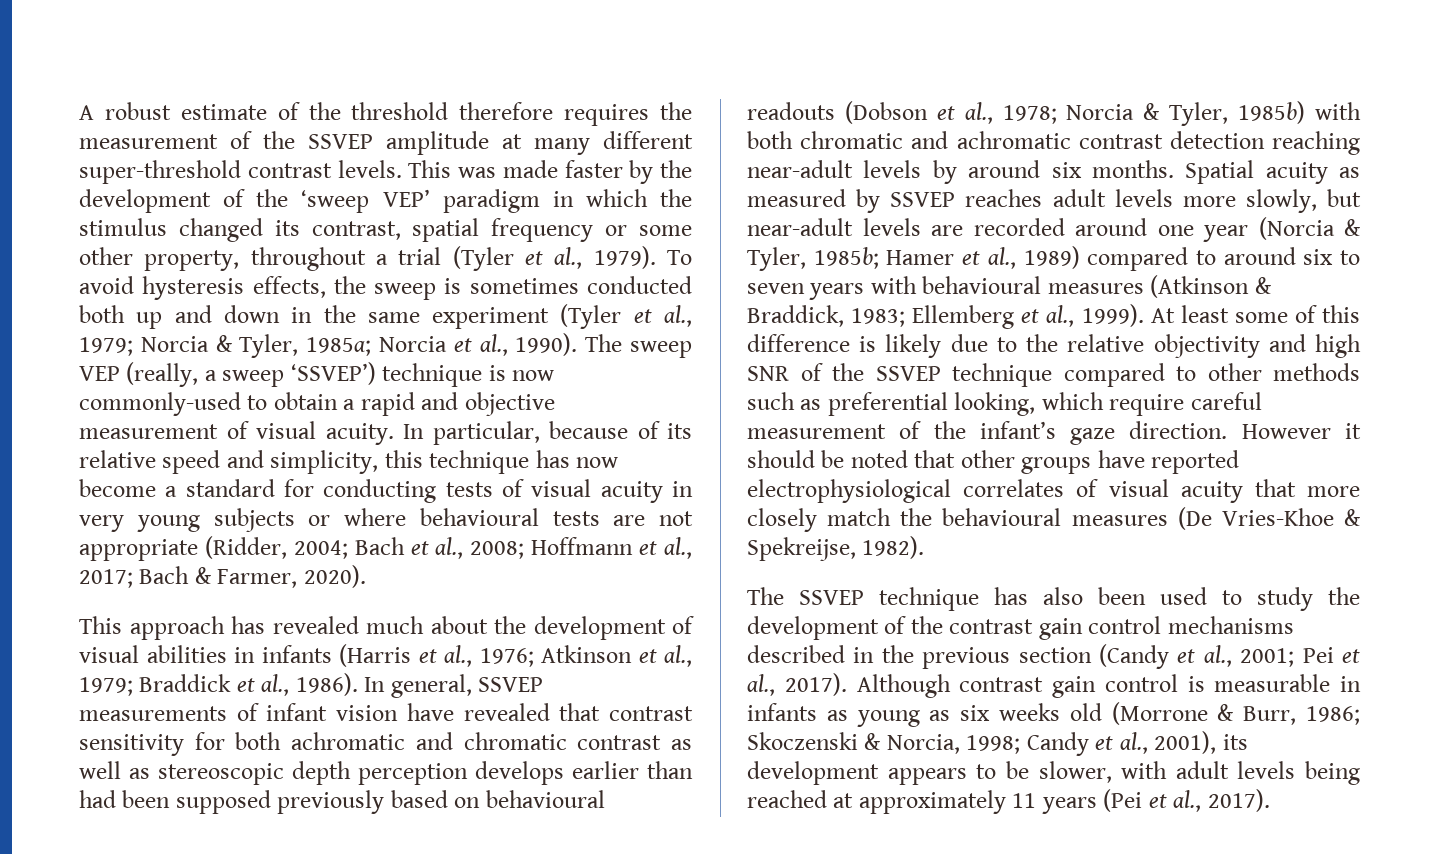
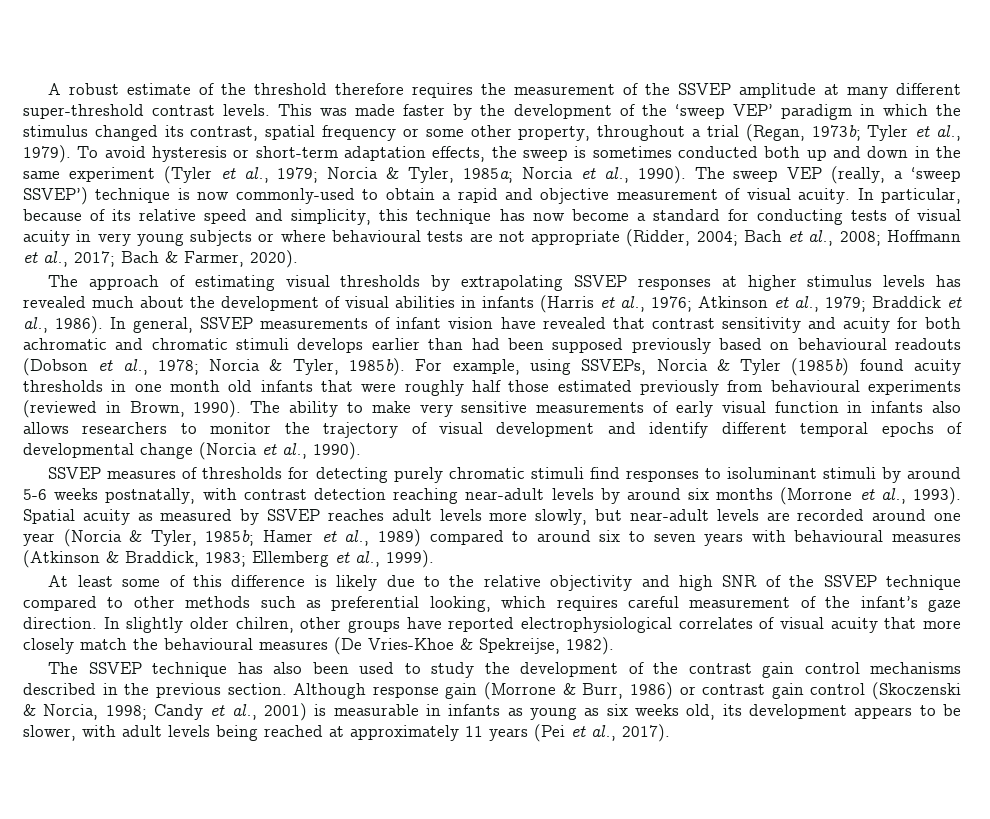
- This was made faster by the development of the ‘sweep VEP’ paradigm in which the stimulus changed its contrast, spatial frequency or some other property, throughout a trial (Tyler et al., 1979).
+ This was made faster by the development of the ‘sweep VEP’ paradigm in which the stimulus changed its contrast, spatial frequency or some other property, throughout a trial (Regan, 1973b; Tyler et al., 1979).
- To avoid hysteresis effects, the sweep is sometimes conducted both up and down in the same experiment (Tyler et al., 1979; Norcia & Tyler, 1985a; Norcia et al., 1990).
+ To avoid hysteresis or short-term adaptation effects, the sweep is sometimes conducted both up and down in the same experiment (Tyler et al., 1979; Norcia & Tyler, 1985a; Norcia et al., 1990).
- The sweep VEP (really, a sweep ‘SSVEP’) technique is now commonly-used to obtain a rapid and objective measurement of visual acuity.
+ The sweep VEP (really, a ‘sweep SSVEP’) technique is now commonly-used to obtain a rapid and objective measurement of visual acuity.
- This approach has revealed much about the development of visual abilities in infants (Harris et al., 1976; Atkinson et al., 1979; Braddick et al., 1986).
+ The approach of estimating visual thresholds by extrapolating SSVEP responses at higher stimulus levels has revealed much about the development of visual abilities in infants (Harris et al., 1976; Atkinson et al., 1979; Braddick et al., 1986).
- In general, SSVEP measurements of infant vision have revealed that contrast sensitivity for both achromatic and chromatic contrast as well as stereoscopic depth perception develops earlier than had been supposed previously based on behavioural readouts (Dobson et al., 1978; Norcia & Tyler, 1985b) with both chromatic and achromatic contrast detection reaching near-adult levels by around six months.
+ In general, SSVEP measurements of infant vision have revealed that contrast sensitivity and acuity for both achromatic and chromatic stimuli develops earlier than had been supposed previously based on behavioural readouts (Dobson et al., 1978; Norcia & Tyler, 1985b). For example, using SSVEPs, Norcia & Tyler (1985b) found acuity thresholds in one month old infants that were roughly half those estimated previously from behavioural experiments (reviewed in Brown, 1990). The ability to make very sensitive measurements of early visual function in infants also allows researchers to monitor the trajectory of visual development and identify different temporal epochs of developmental change (Norcia et al., 1990).
+ SSVEP measures of thresholds for detecting purely chromatic stimuli find responses to isoluminant stimuli by around 5-6 weeks postnatally, with contrast detection reaching near-adult levels by around six months (Morrone et al., 1993).
- Ellemberg et al., 1999). At least some of this difference is likely due to the relative objectivity and high SNR of the SSVEP technique compared to other methods such as preferential looking, which require careful measurement of the infant’s gaze direction.
+ Ellemberg et al., 1999).
+ At least some of this difference is likely due to the relative objectivity and high SNR of the SSVEP technique compared to other methods such as preferential looking, which requires careful measurement of the infant’s gaze direction.
- However it should be noted that other groups have reported electrophysiological correlates of visual acuity that more closely match the behavioural measures (De Vries-Khoe & Spekreijse, 1982).
+ In slightly older chilren, other groups have reported electrophysiological correlates of visual acuity that more closely match the behavioural measures (De Vries-Khoe & Spekreijse, 1982).
- The SSVEP technique has also been used to study the development of the contrast gain control mechanisms described in the previous section (Candy et al., 2001; Pei et al., 2017). Although contrast gain control is measurable in infants as young as six weeks old (Morrone & Burr, 1986; Skoczenski & Norcia, 1998; Candy et al., 2001), its development appears to be slower, with adult levels being reached at approximately 11 years (Pei et al., 2017).
+ The SSVEP technique has also been used to study the development of the contrast gain control mechanisms described in the previous section. Although response gain (Morrone & Burr, 1986) or contrast gain control (Skoczenski & Norcia, 1998; Candy et al., 2001) is measurable in infants as young as six weeks old, its development appears to be slower, with adult levels being reached at approximately 11 years (Pei et al., 2017).

